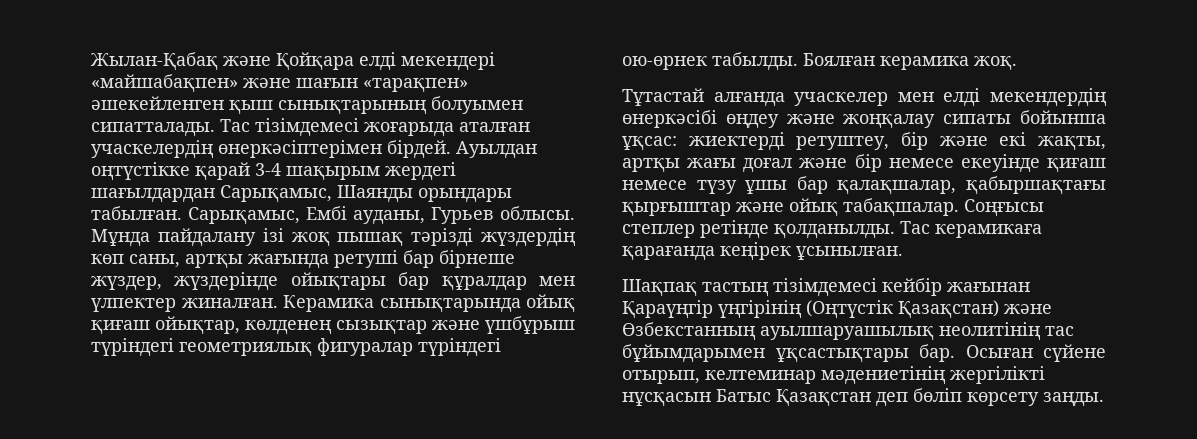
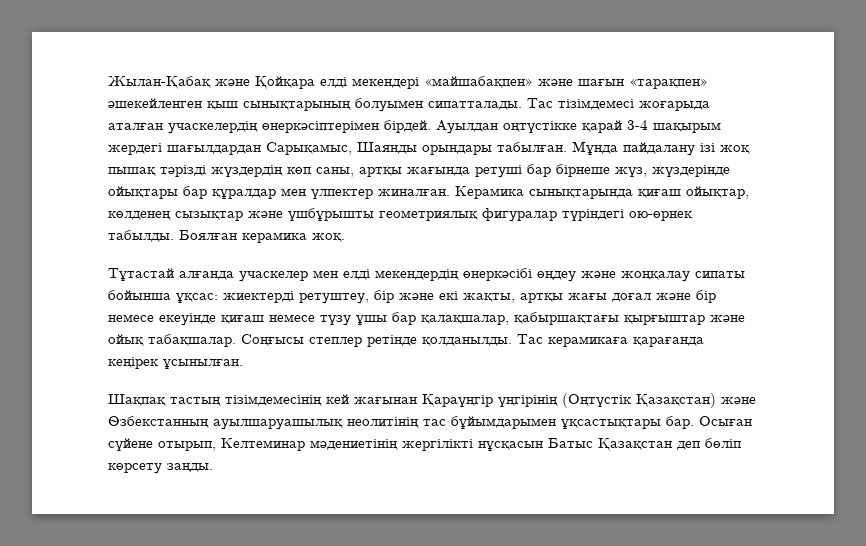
- Сарықамыс, Ембі ауданы, Гурьев облысы.
- Мұнда пайдалану ізі жоқ пышақ тәрізді жүздердің көп саны, артқы жағында ретуші бар бірнеше жүздер, жүздерінде ойықтары бар құралдар мен үлпектер жиналған.
+ Мұнда пайдалану ізі жоқ пышақ тәрізді жүздердің көп саны, артқы жағында ретуші бар бірнеше жүз, жүздерінде ойықтары бар құралдар мен үлпектер жиналған.
- Керамика сынықтарында ойық қиғаш ойықтар, көлденең сызықтар және үшбұрыш түріндегі геометриялық фигуралар түріндегі ою-өрнек табылды.
+ Керамика сынықтарында қиғаш ойықтар, көлденең сызықтар және үшбұрышты геометриялық фигуралар түріндегі ою-өрнек табылды.
- Шақпақ тастың тізімдемесі кейбір жағынан Қараүңгір үңгірінің (Оңтүстік Қазақстан) және Өзбекстанның ауылшаруашылық неолитінің тас бұйымдарымен ұқсастықтары бар.
+ Шақпақ тастың тізімдемесінің кей жағынан Қараүңгір үңгірінің (Оңтүстік Қазақстан) және Өзбекстанның ауылшаруашылық неолитінің тас бұйымдарымен ұқсастықтары бар.
- Осыған сүйене отырып, келтеминар мәдениетінің жергілікті нұсқасын Батыс Қазақстан деп бөліп көрсету заңды.
+ Осыған сүйене отырып, Келтеминар мәдениетінің жергілікті нұсқасын Батыс Қазақстан деп бөліп көрсету заңды.

